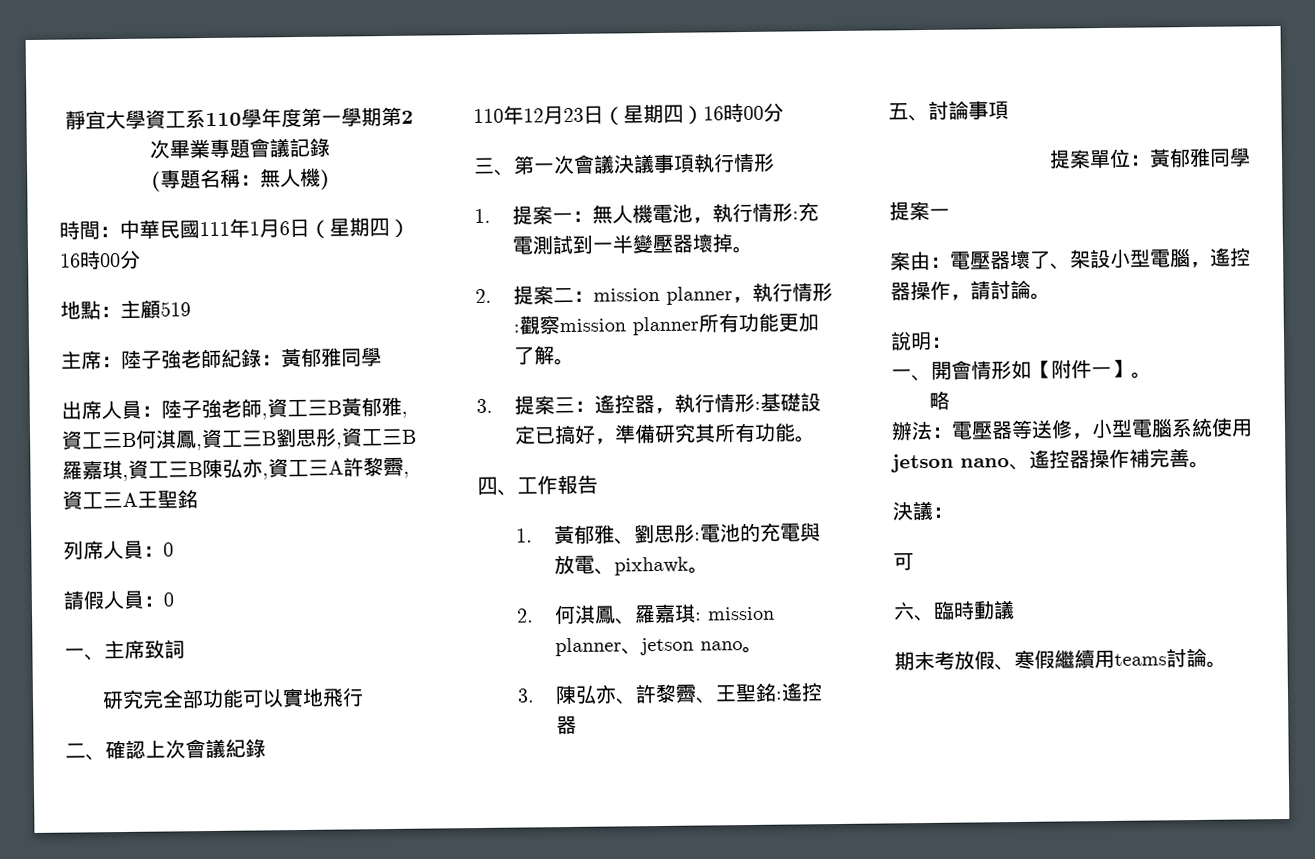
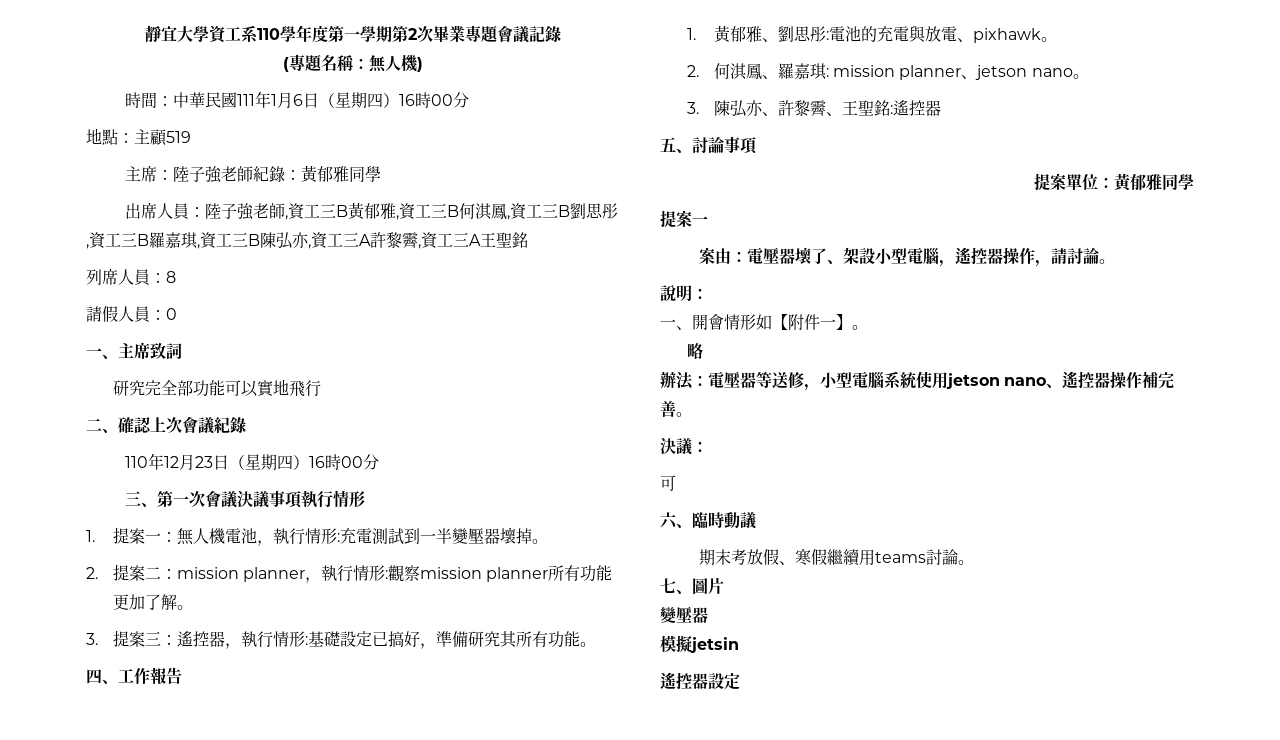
- 列席人員：0
+ 列席人員：8
+ 七、圖片
+ 變壓器
+ 模擬jetsin
+ 遙控器設定

